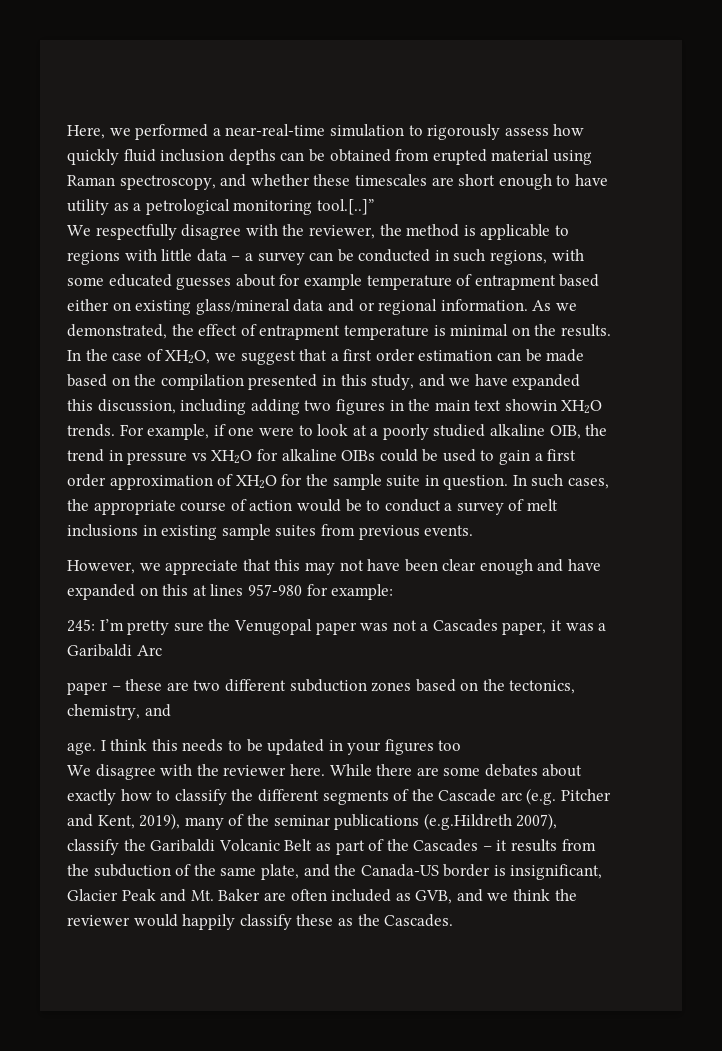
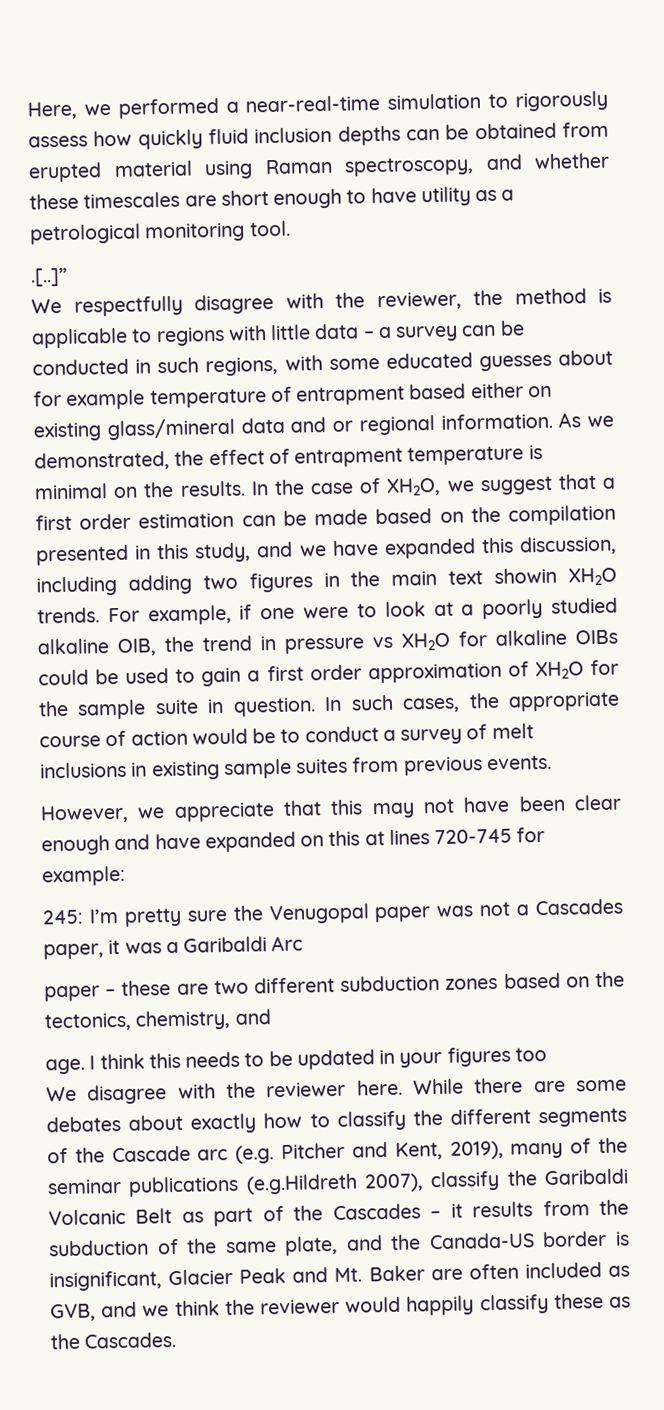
- Here, we performed a near-real-time simulation to rigorously assess how quickly fluid inclusion depths can be obtained from erupted material using Raman spectroscopy, and whether these timescales are short enough to have utility as a petrological monitoring tool.[..]”
+ Here, we performed a near-real-time simulation to rigorously assess how quickly fluid inclusion depths can be obtained from erupted material using Raman spectroscopy, and whether these timescales are short enough to have utility as a petrological monitoring tool.
+ .[..]”
- However, we appreciate that this may not have been clear enough and have expanded on this at lines 957-980 for example:
+ However, we appreciate that this may not have been clear enough and have expanded on this at lines 720-745 for example:

